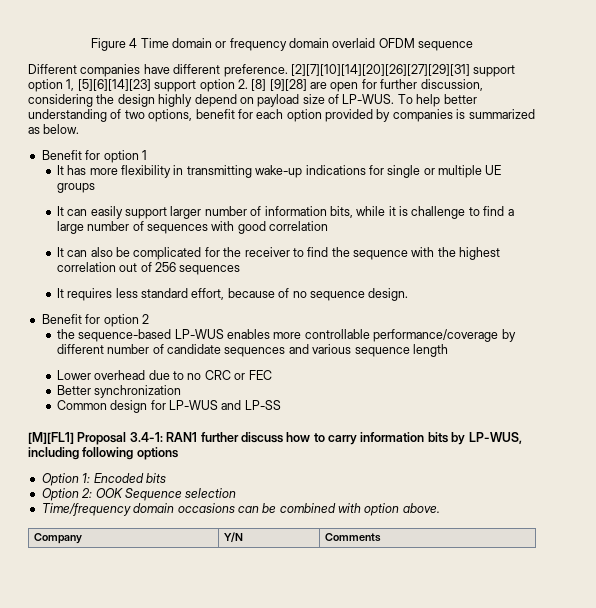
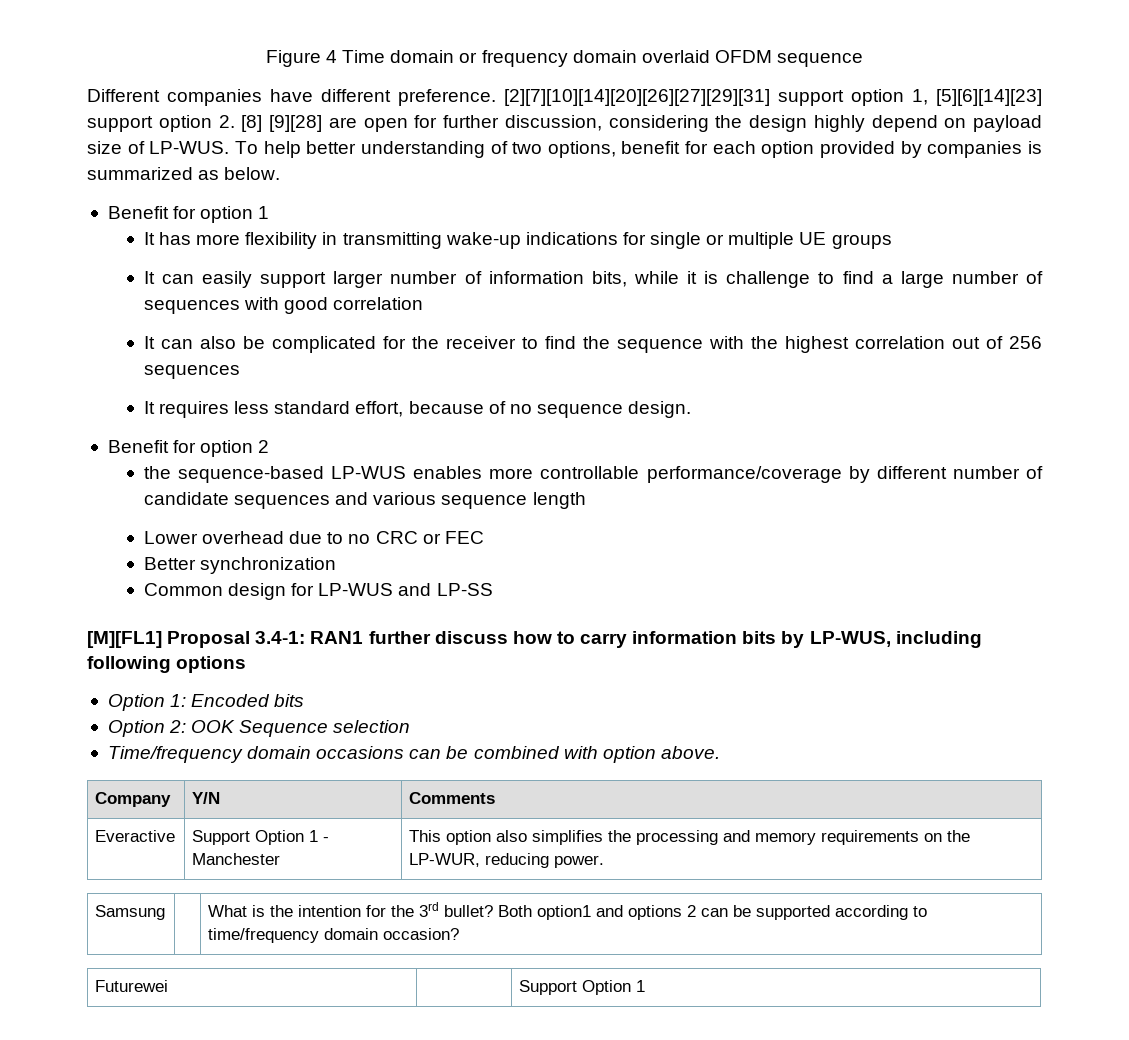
+ Everactive | Support Option 1 - Manchester | This option also simplifies the processing and memory requirements on the LP-WUR, reducing power.
+ Samsung | | What is the intention for the 3rd bullet? Both option1 and options 2 can be supported according to time/frequency domain occasion?
+ Futurewei | | Support Option 1

